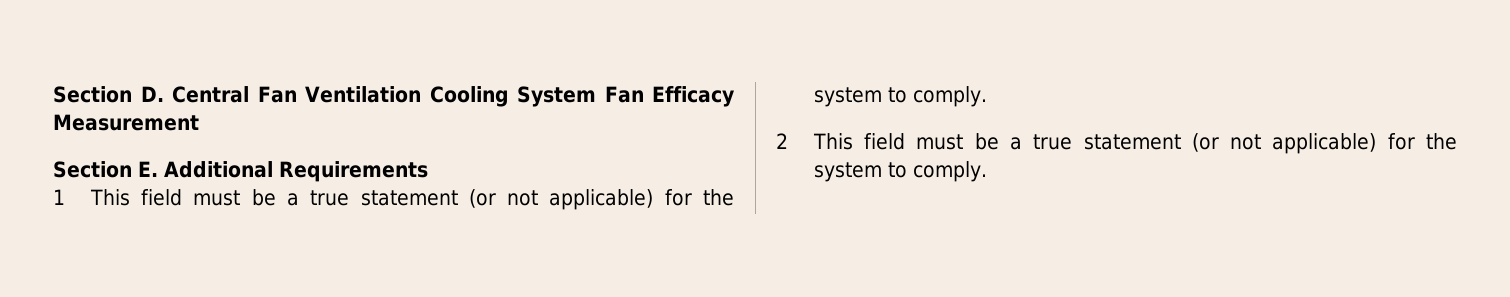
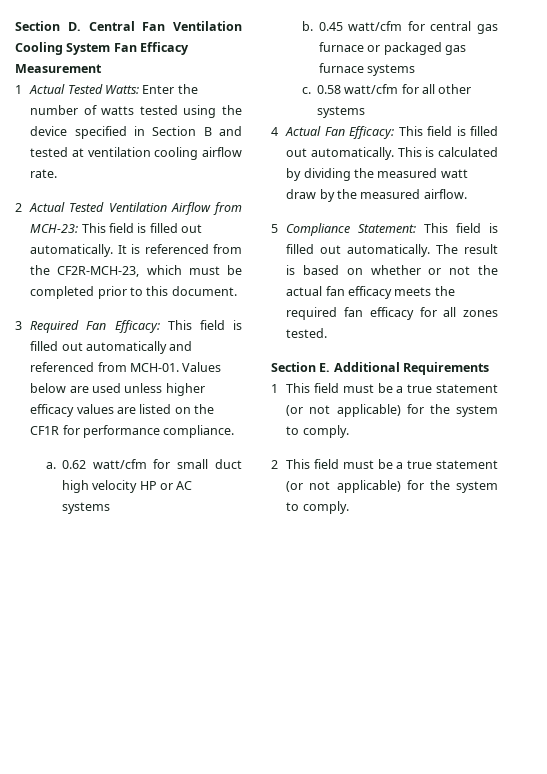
+ 1 Actual Tested Watts: Enter the number of watts tested using the device specified in Section B and tested at ventilation cooling airflow rate.
+ 2 Actual Tested Ventilation Airflow from MCH-23: This field is filled out automatically. It is referenced from the CF2R-MCH-23, which must be completed prior to this document.
+ 3 Required Fan Efficacy: This field is filled out automatically and referenced from MCH-01. Values below are used unless higher efficacy values are listed on the CF1R for performance compliance.
+ a. 0.62 watt/cfm for small duct high velocity HP or AC systems
+ b. 0.45 watt/cfm for central gas furnace or packaged gas furnace systems
+ c. 0.58 watt/cfm for all other systems
+ 4 Actual Fan Efficacy: This field is filled out automatically. This is calculated by dividing the measured watt draw by the measured airflow.
+ 5 Compliance Statement: This field is filled out automatically. The result is based on whether or not the actual fan efficacy meets the required fan efficacy for all zones tested.

